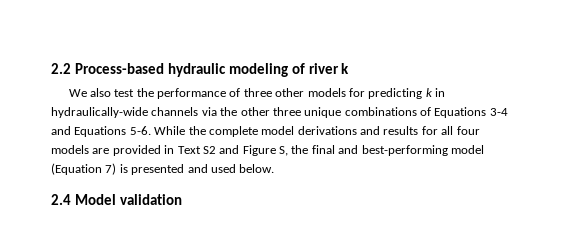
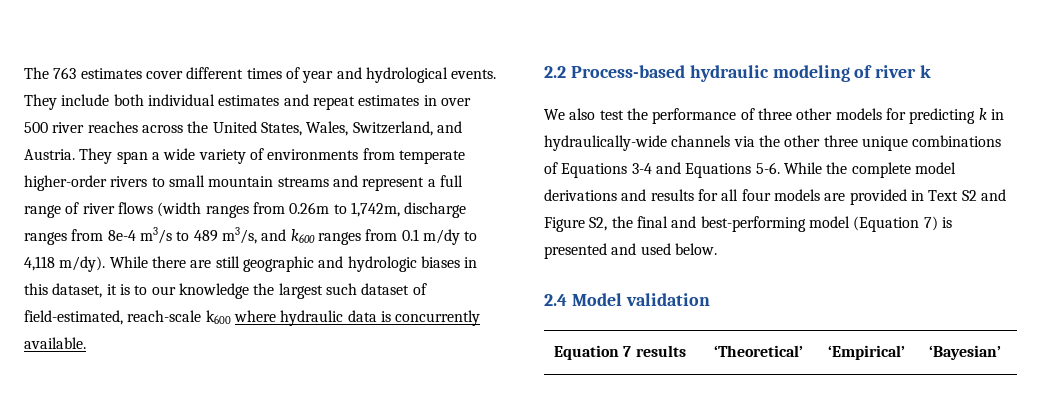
+ The 763 estimates cover different times of year and hydrological events. They include both individual estimates and repeat estimates in over 500 river reaches across the United States, Wales, Switzerland, and Austria. They span a wide variety of environments from temperate higher-order rivers to small mountain streams and represent a full range of river flows (width ranges from 0.26m to 1,742m, discharge ranges from 8e-4 m3/s to 489 m3/s, and k600 ranges from 0.1 m/dy to 4,118 m/dy). While there are still geographic and hydrologic biases in this dataset, it is to our knowledge the largest such dataset of field-estimated, reach-scale k600 where hydraulic data is concurrently available.
- While the complete model derivations and results for all four models are provided in Text S2 and Figure S, the final and best-performing model (Equation 7) is presented and used below.
+ While the complete model derivations and results for all four models are provided in Text S2 and Figure S2, the final and best-performing model (Equation 7) is presented and used below.
+ Equation 7 results | ‘Theoretical’ | ‘Empirical’ | ‘Bayesian’

